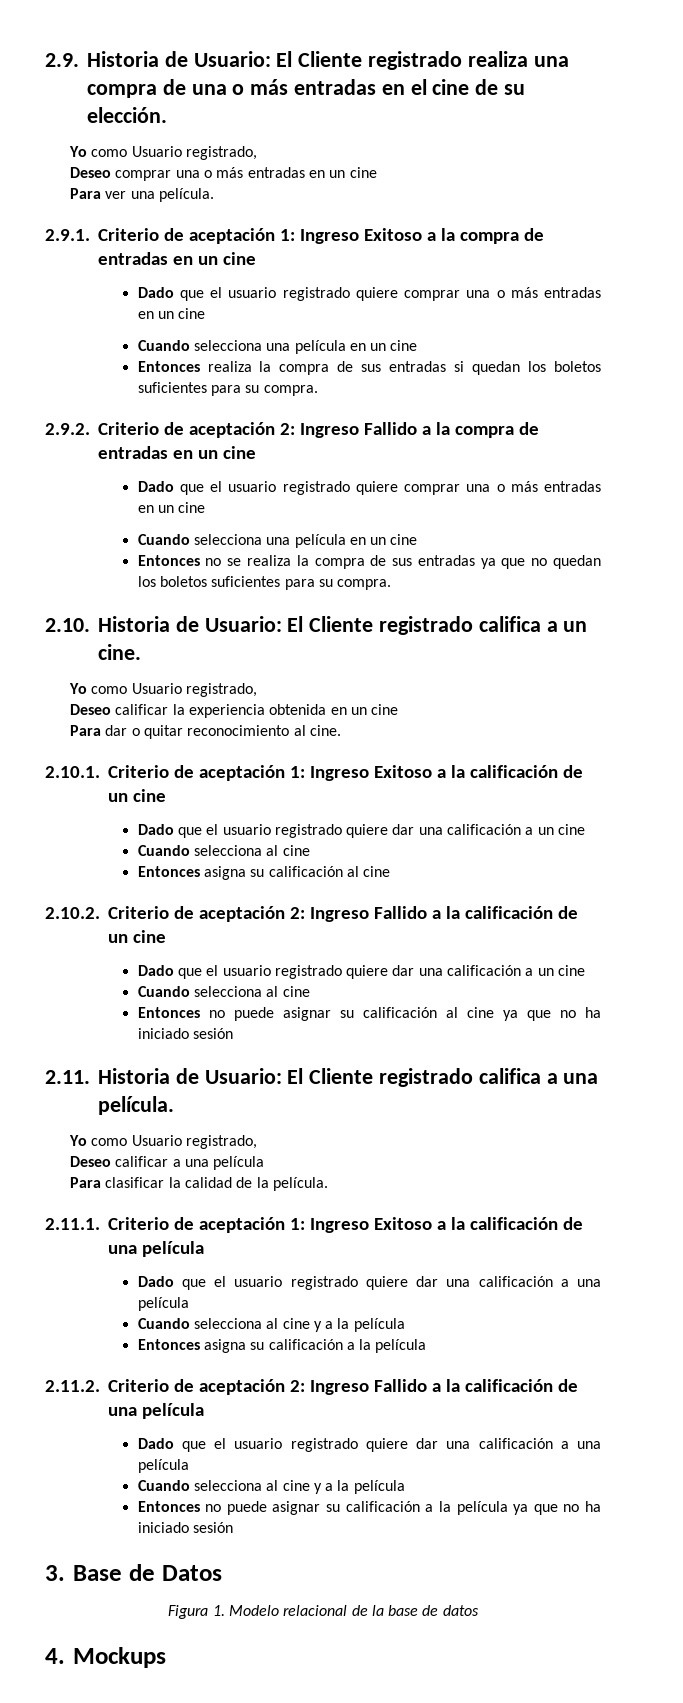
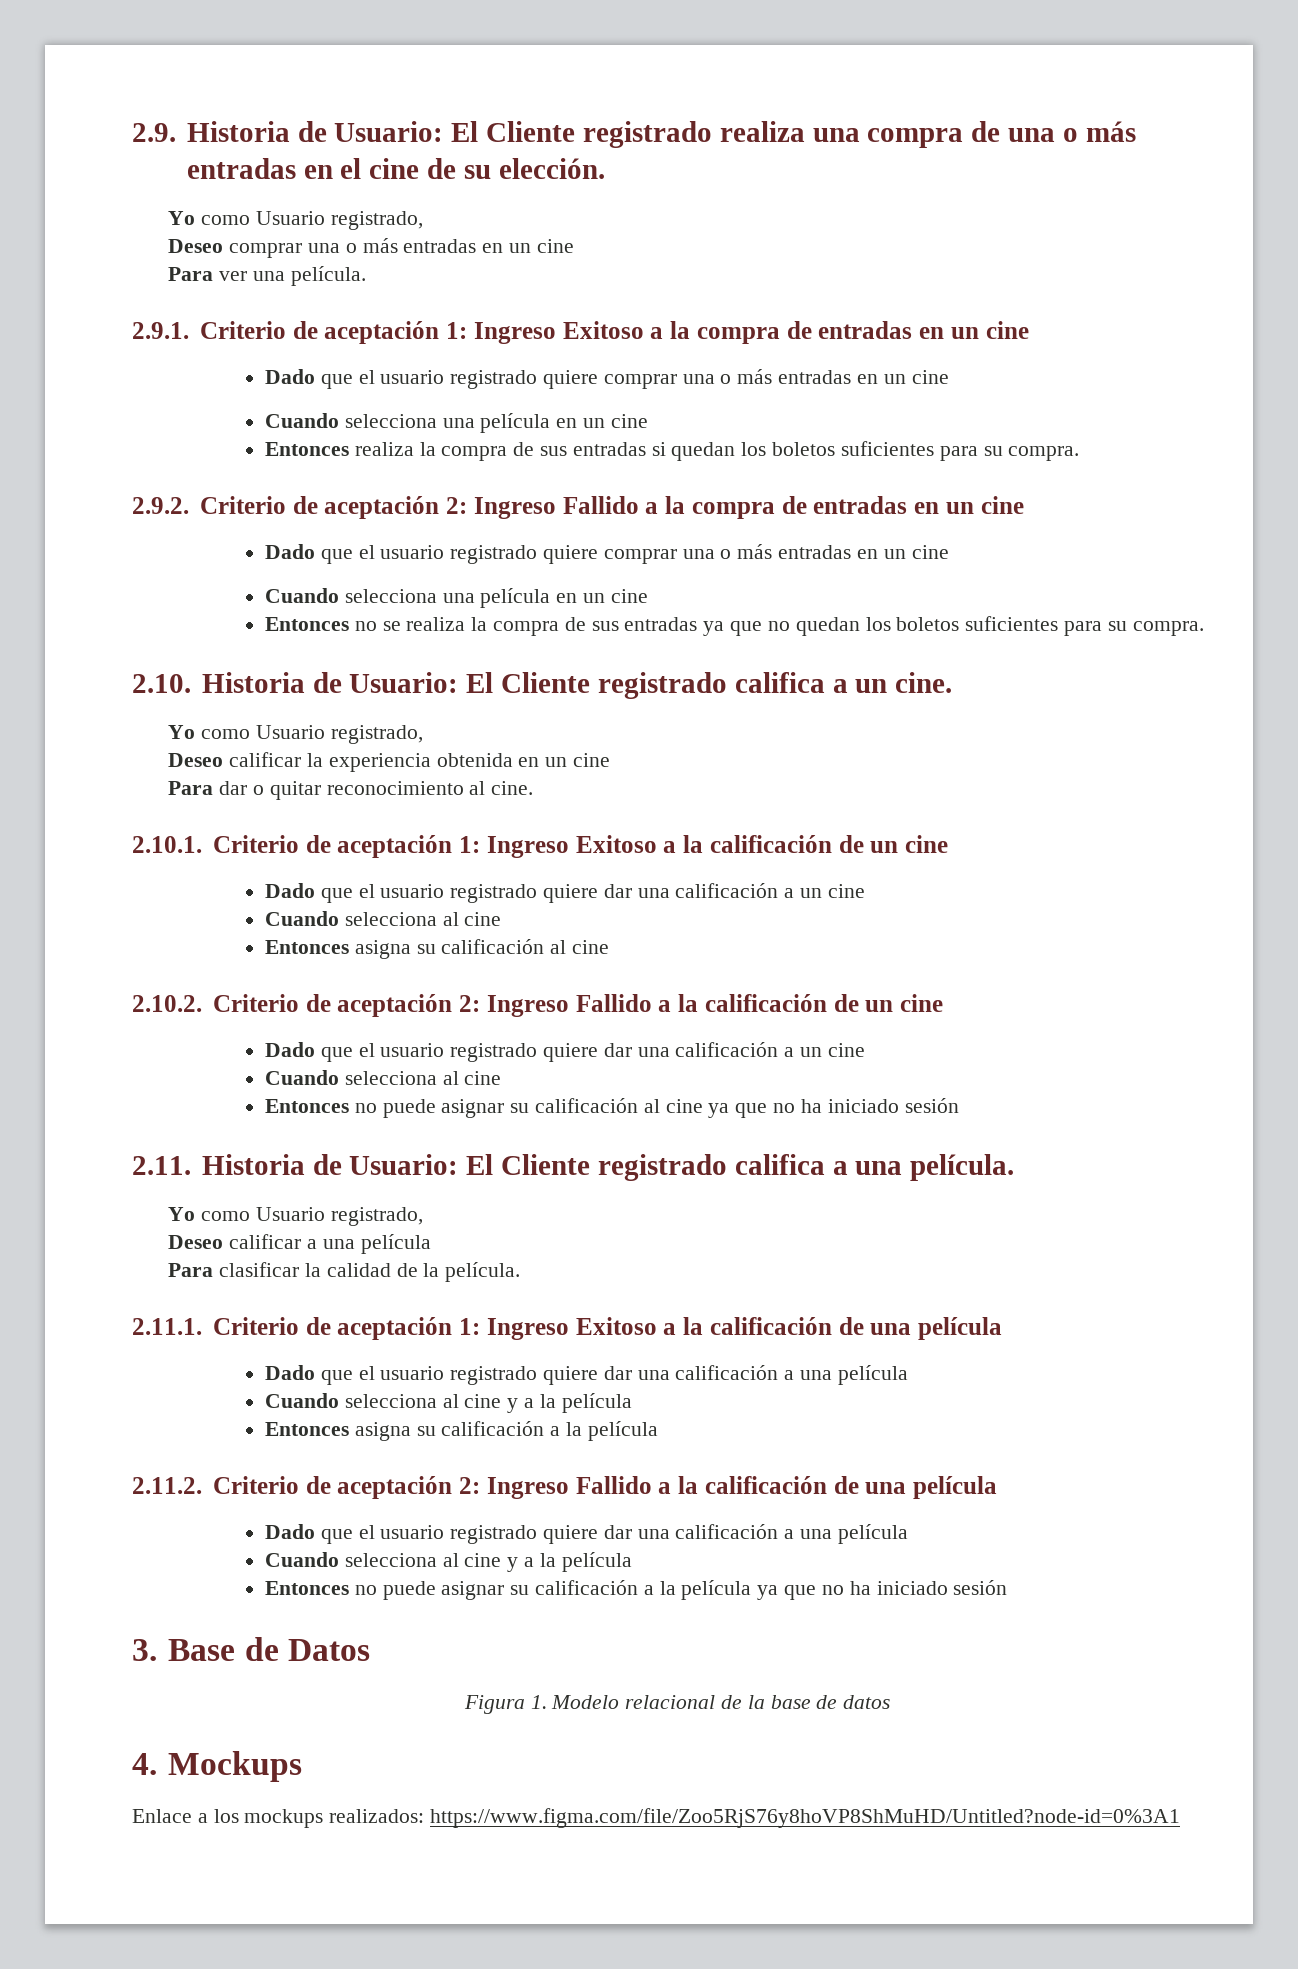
+ Enlace a los mockups realizados: https://www.figma.com/file/Zoo5RjS76y8hoVP8ShMuHD/Untitled?node-id=0%3A1

